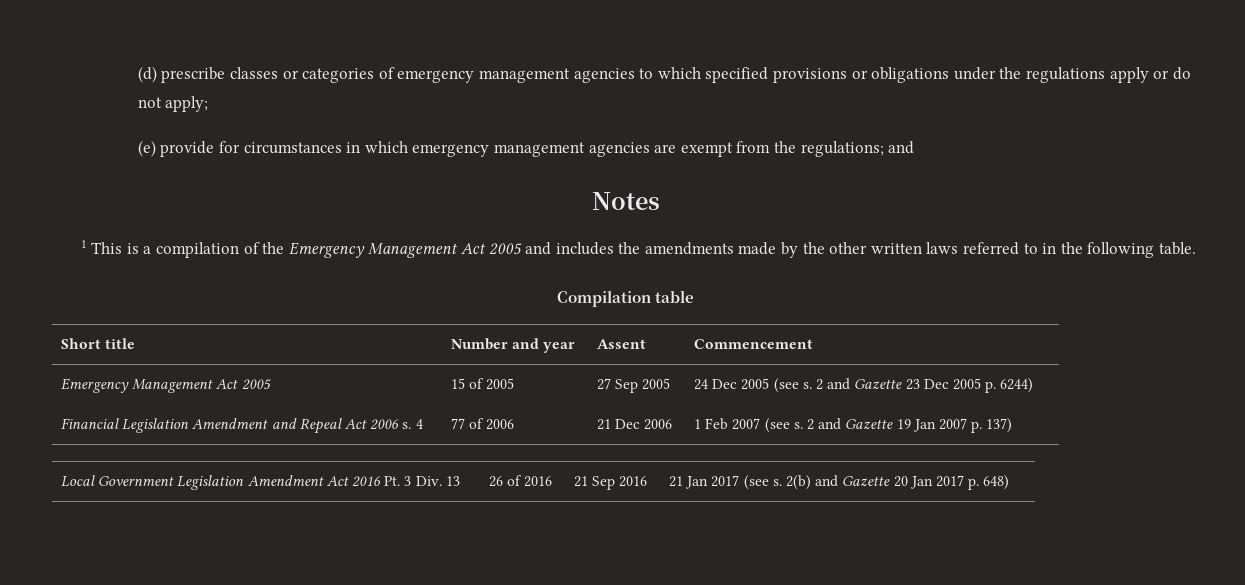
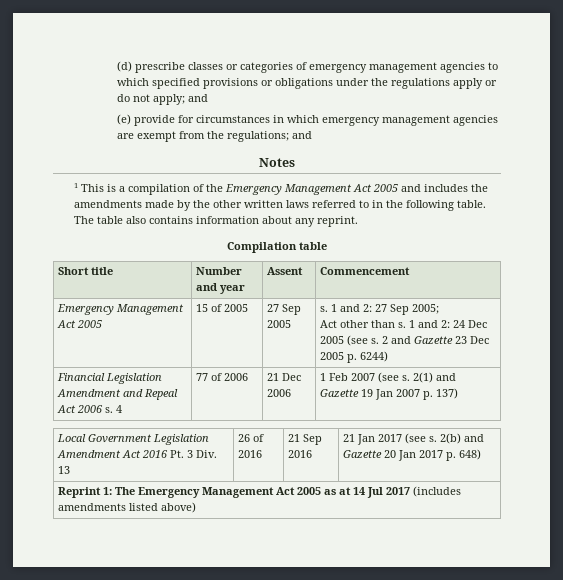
- (d) prescribe classes or categories of emergency management agencies to which specified provisions or obligations under the regulations apply or do not apply;
+ (d) prescribe classes or categories of emergency management agencies to which specified provisions or obligations under the regulations apply or do not apply; and
+ The table also contains information about any reprint.
- Emergency Management Act 2005 | 15 of 2005 | 27 Sep 2005 | 24 Dec 2005 (see s. 2 and Gazette 23 Dec 2005 p. 6244)
+ Emergency Management Act 2005 | 15 of 2005 | 27 Sep 2005 | s. 1 and 2: 27 Sep 2005;
+ Act other than s. 1 and 2: 24 Dec 2005 (see s. 2 and Gazette 23 Dec 2005 p. 6244)
- Financial Legislation Amendment and Repeal Act 2006 s. 4 | 77 of 2006 | 21 Dec 2006 | 1 Feb 2007 (see s. 2 and Gazette 19 Jan 2007 p. 137)
+ Financial Legislation Amendment and Repeal Act 2006 s. 4 | 77 of 2006 | 21 Dec 2006 | 1 Feb 2007 (see s. 2(1) and Gazette 19 Jan 2007 p. 137)
+ Reprint 1: The Emergency Management Act 2005 as at 14 Jul 2017 (includes amendments listed above)

